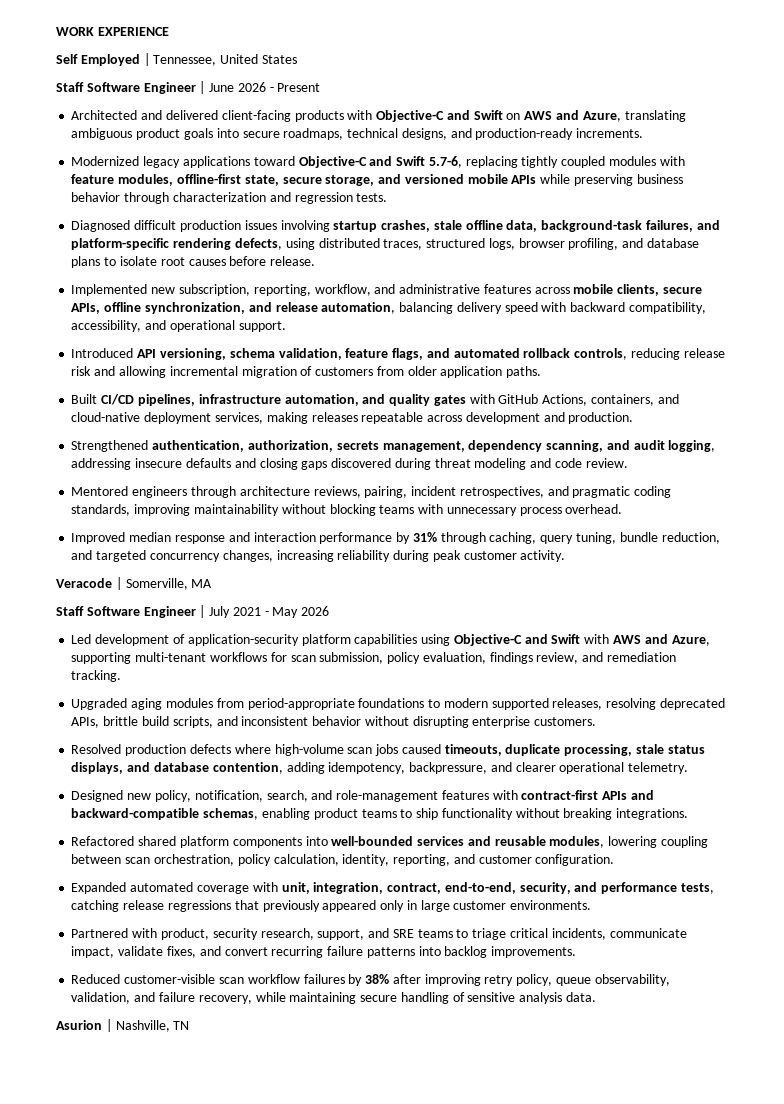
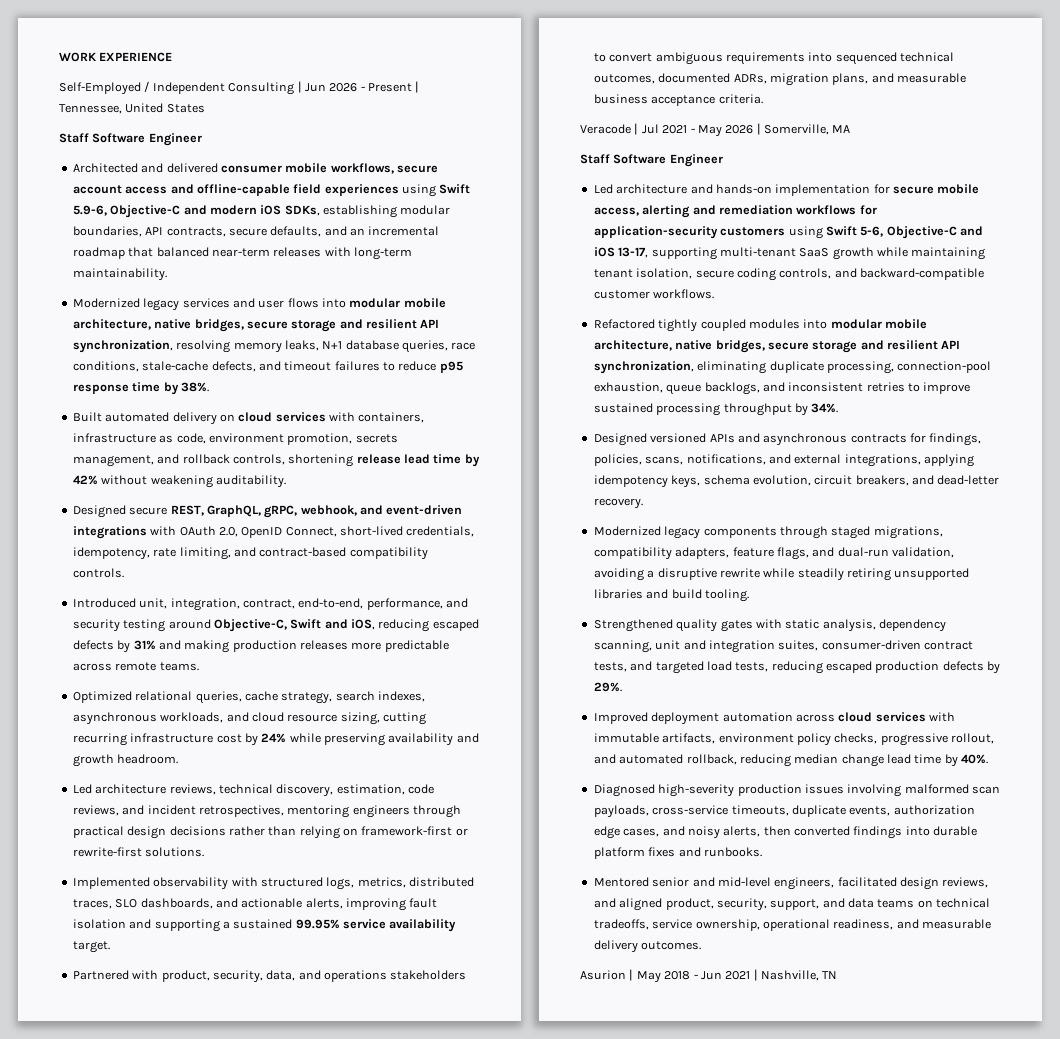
- Self Employed | Tennessee, United States
- Staff Software Engineer | June 2026 - Present
- Architected and delivered client-facing products with Objective-C and Swift on AWS and Azure, translating ambiguous product goals into secure roadmaps, technical designs, and production-ready increments.
- Modernized legacy applications toward Objective-C and Swift 5.7-6, replacing tightly coupled modules with feature modules, offline-first state, secure storage, and versioned mobile APIs while preserving business behavior through characterization and regression tests.
- Diagnosed difficult production issues involving startup crashes, stale offline data, background-task failures, and platform-specific rendering defects, using distributed traces, structured logs, browser profiling, and database plans to isolate root causes before release.
- Implemented new subscription, reporting, workflow, and administrative features across mobile clients, secure APIs, offline synchronization, and release automation, balancing delivery speed with backward compatibility, accessibility, and operational support.
- Introduced API versioning, schema validation, feature flags, and automated rollback controls, reducing release risk and allowing incremental migration of customers from older application paths.
- Built CI/CD pipelines, infrastructure automation, and quality gates with GitHub Actions, containers, and cloud-native deployment services, making releases repeatable across development and production.
- Strengthened authentication, authorization, secrets management, dependency scanning, and audit logging, addressing insecure defaults and closing gaps discovered during threat modeling and code review.
- Mentored engineers through architecture reviews, pairing, incident retrospectives, and pragmatic coding standards, improving maintainability without blocking teams with unnecessary process overhead.
- Improved median response and interaction performance by 31% through caching, query tuning, bundle reduction, and targeted concurrency changes, increasing reliability during peak customer activity.
- Veracode | Somerville, MA
- Staff Software Engineer | July 2021 - May 2026
- Led development of application-security platform capabilities using Objective-C and Swift with AWS and Azure, supporting multi-tenant workflows for scan submission, policy evaluation, findings review, and remediation tracking.
- Upgraded aging modules from period-appropriate foundations to modern supported releases, resolving deprecated APIs, brittle build scripts, and inconsistent behavior without disrupting enterprise customers.
- Resolved production defects where high-volume scan jobs caused timeouts, duplicate processing, stale status displays, and database contention, adding idempotency, backpressure, and clearer operational telemetry.
- Designed new policy, notification, search, and role-management features with contract-first APIs and backward-compatible schemas, enabling product teams to ship functionality without breaking integrations.
- Refactored shared platform components into well-bounded services and reusable modules, lowering coupling between scan orchestration, policy calculation, identity, reporting, and customer configuration.
- Expanded automated coverage with unit, integration, contract, end-to-end, security, and performance tests, catching release regressions that previously appeared only in large customer environments.
- Partnered with product, security research, support, and SRE teams to triage critical incidents, communicate impact, validate fixes, and convert recurring failure patterns into backlog improvements.
- Reduced customer-visible scan workflow failures by 38% after improving retry policy, queue observability, validation, and failure recovery, while maintaining secure handling of sensitive analysis data.
- Asurion | Nashville, TN
+ Self-Employed / Independent Consulting | Jun 2026 - Present | Tennessee, United States
+ Staff Software Engineer
+ Architected and delivered consumer mobile workflows, secure account access and offline-capable field experiences using Swift 5.9-6, Objective-C and modern iOS SDKs, establishing modular boundaries, API contracts, secure defaults, and an incremental roadmap that balanced near-term releases with long-term maintainability.
+ Modernized legacy services and user flows into modular mobile architecture, native bridges, secure storage and resilient API synchronization, resolving memory leaks, N+1 database queries, race conditions, stale-cache defects, and timeout failures to reduce p95 response time by 38%.
+ Built automated delivery on cloud services with containers, infrastructure as code, environment promotion, secrets management, and rollback controls, shortening release lead time by 42% without weakening auditability.
+ Designed secure REST, GraphQL, gRPC, webhook, and event-driven integrations with OAuth 2.0, OpenID Connect, short-lived credentials, idempotency, rate limiting, and contract-based compatibility controls.
+ Introduced unit, integration, contract, end-to-end, performance, and security testing around Objective-C, Swift and iOS, reducing escaped defects by 31% and making production releases more predictable across remote teams.
+ Optimized relational queries, cache strategy, search indexes, asynchronous workloads, and cloud resource sizing, cutting recurring infrastructure cost by 24% while preserving availability and growth headroom.
+ Led architecture reviews, technical discovery, estimation, code reviews, and incident retrospectives, mentoring engineers through practical design decisions rather than relying on framework-first or rewrite-first solutions.
+ Implemented observability with structured logs, metrics, distributed traces, SLO dashboards, and actionable alerts, improving fault isolation and supporting a sustained 99.95% service availability target.
+ Partnered with product, security, data, and operations stakeholders to convert ambiguous requirements into sequenced technical outcomes, documented ADRs, migration plans, and measurable business acceptance criteria.
+ Veracode | Jul 2021 - May 2026 | Somerville, MA
+ Staff Software Engineer
+ Led architecture and hands-on implementation for secure mobile access, alerting and remediation workflows for application-security customers using Swift 5-6, Objective-C and iOS 13-17, supporting multi-tenant SaaS growth while maintaining tenant isolation, secure coding controls, and backward-compatible customer workflows.
+ Refactored tightly coupled modules into modular mobile architecture, native bridges, secure storage and resilient API synchronization, eliminating duplicate processing, connection-pool exhaustion, queue backlogs, and inconsistent retries to improve sustained processing throughput by 34%.
+ Designed versioned APIs and asynchronous contracts for findings, policies, scans, notifications, and external integrations, applying idempotency keys, schema evolution, circuit breakers, and dead-letter recovery.
+ Modernized legacy components through staged migrations, compatibility adapters, feature flags, and dual-run validation, avoiding a disruptive rewrite while steadily retiring unsupported libraries and build tooling.
+ Strengthened quality gates with static analysis, dependency scanning, unit and integration suites, consumer-driven contract tests, and targeted load tests, reducing escaped production defects by 29%.
+ Improved deployment automation across cloud services with immutable artifacts, environment policy checks, progressive rollout, and automated rollback, reducing median change lead time by 40%.
+ Diagnosed high-severity production issues involving malformed scan payloads, cross-service timeouts, duplicate events, authorization edge cases, and noisy alerts, then converted findings into durable platform fixes and runbooks.
+ Mentored senior and mid-level engineers, facilitated design reviews, and aligned product, security, support, and data teams on technical tradeoffs, service ownership, operational readiness, and measurable delivery outcomes.
+ Asurion | May 2018 - Jun 2021 | Nashville, TN

